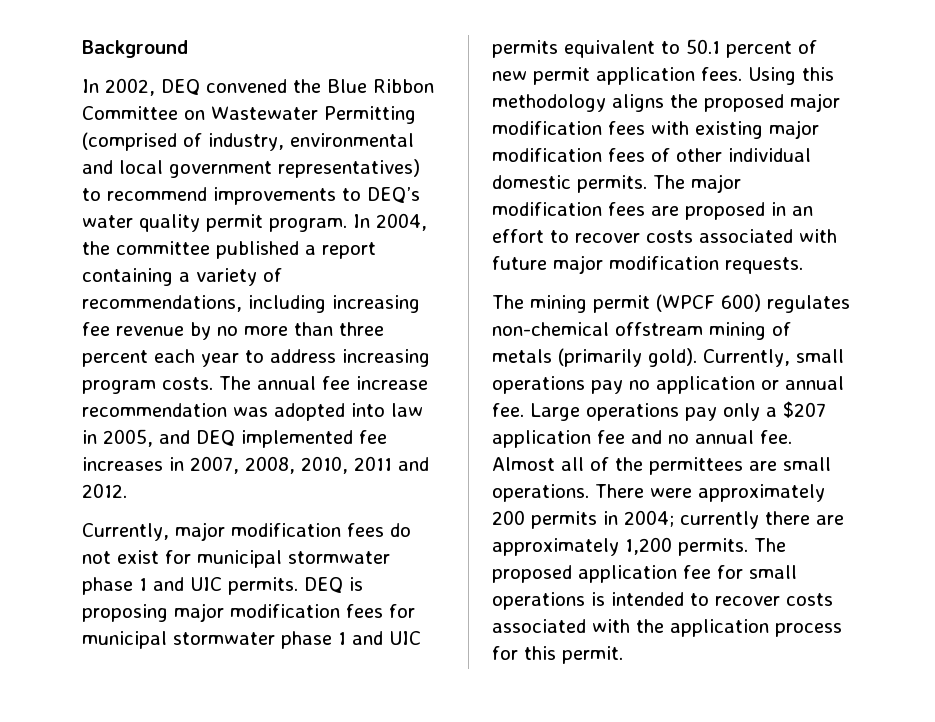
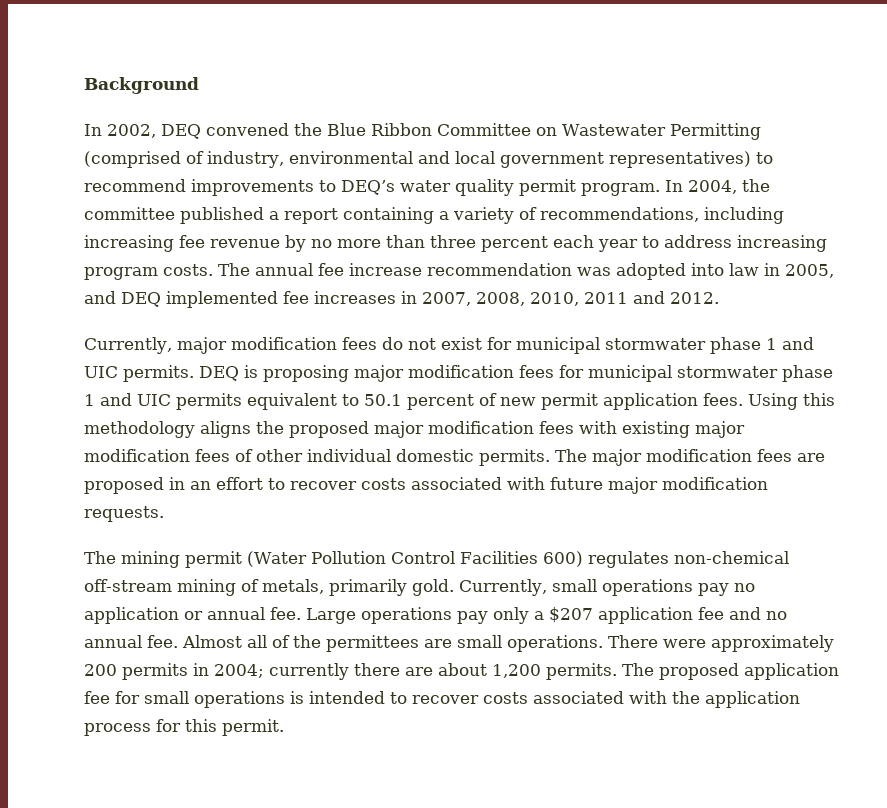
- The mining permit (WPCF 600) regulates non-chemical offstream mining of metals (primarily gold).
+ The mining permit (Water Pollution Control Facilities 600) regulates non-chemical off-stream mining of metals, primarily gold.
- There were approximately 200 permits in 2004; currently there are approximately 1,200 permits.
+ There were approximately 200 permits in 2004; currently there are about 1,200 permits.

